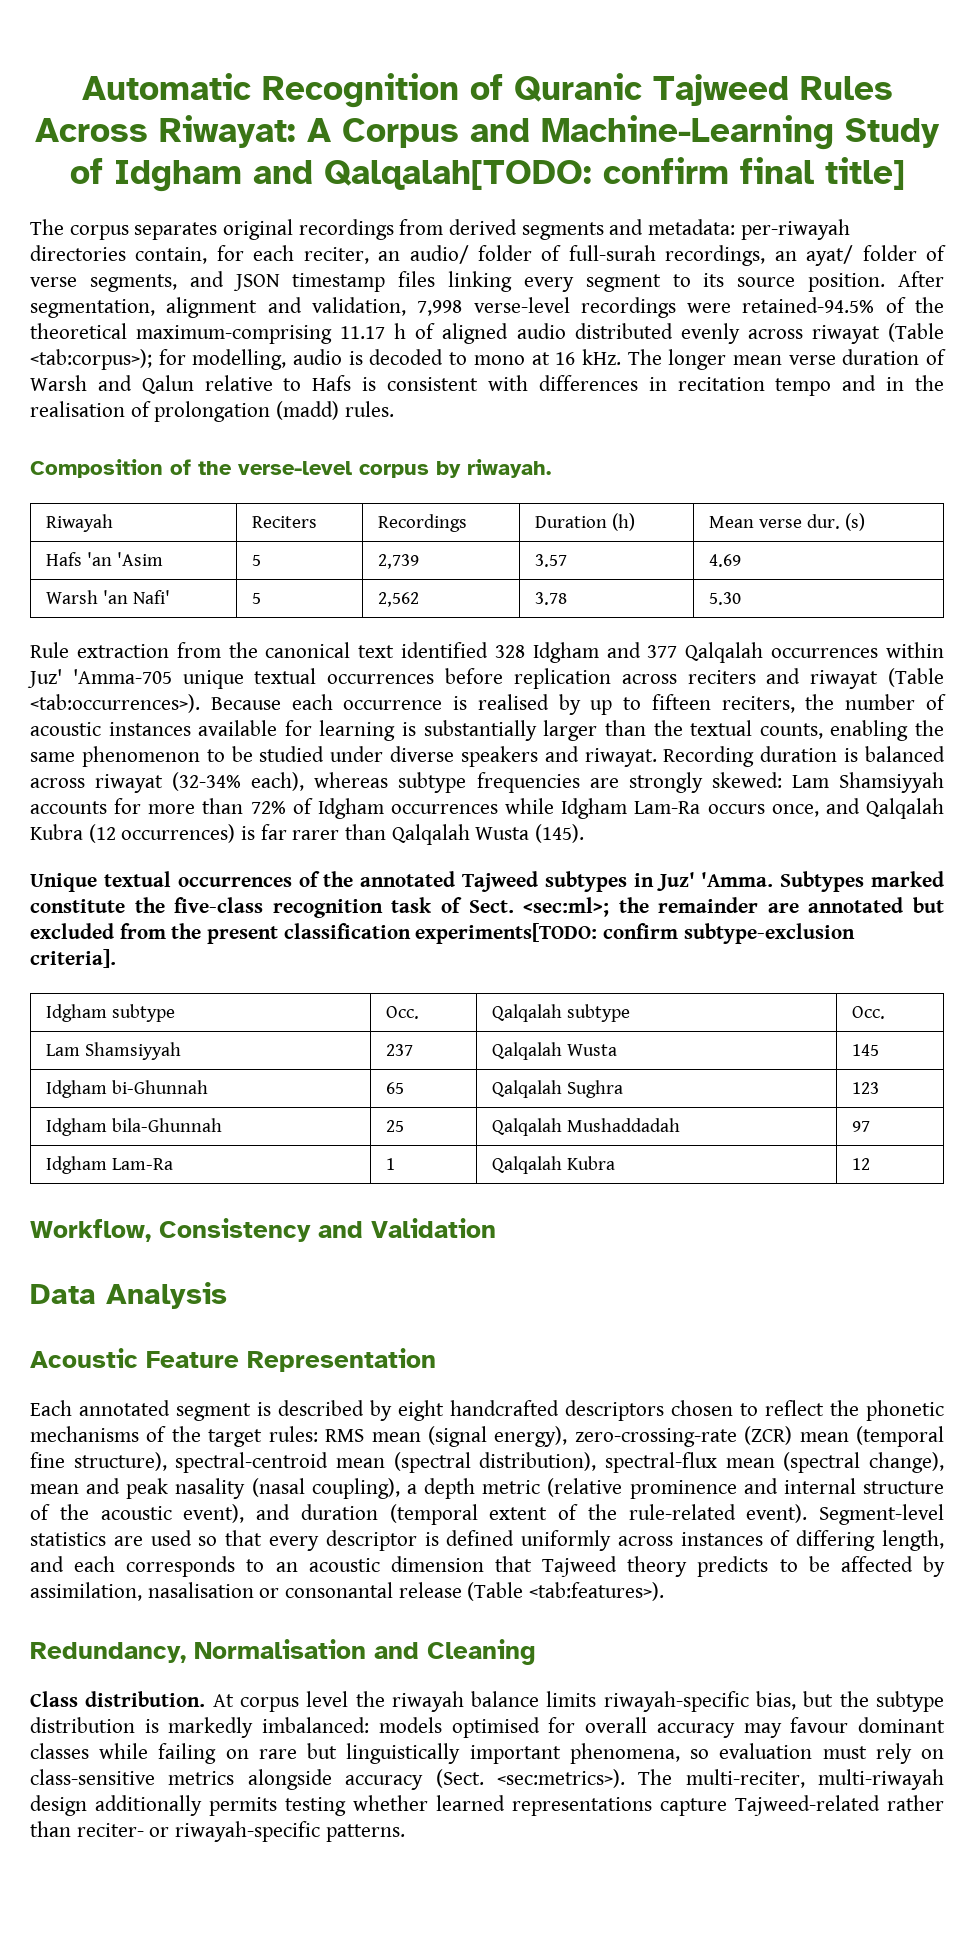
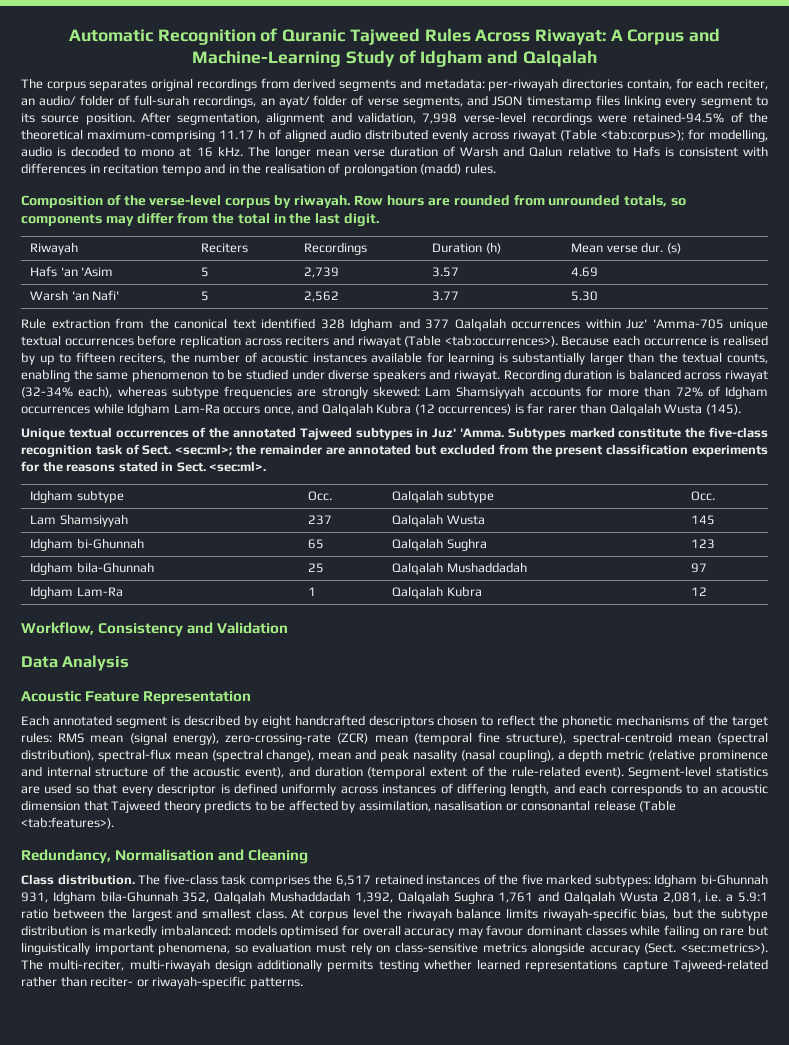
- Automatic Recognition of Quranic Tajweed Rules Across Riwayat: A Corpus and Machine-Learning Study of Idgham and Qalqalah[TODO: confirm final title]
+ Automatic Recognition of Quranic Tajweed Rules Across Riwayat: A Corpus and Machine-Learning Study of Idgham and Qalqalah
+ Row hours are rounded from unrounded totals, so components may differ from the total in the last digit.
- Warsh 'an Nafi' | 5 | 2,562 | 3.78 | 5.30
+ Warsh 'an Nafi' | 5 | 2,562 | 3.77 | 5.30
- Subtypes marked constitute the five-class recognition task of Sect. <sec:ml>; the remainder are annotated but excluded from the present classification experiments[TODO: confirm subtype-exclusion criteria].
+ Subtypes marked constitute the five-class recognition task of Sect. <sec:ml>; the remainder are annotated but excluded from the present classification experiments for the reasons stated in Sect. <sec:ml>.
+ The five-class task comprises the 6,517 retained instances of the five marked subtypes: Idgham bi-Ghunnah 931, Idgham bila-Ghunnah 352, Qalqalah Mushaddadah 1,392, Qalqalah Sughra 1,761 and Qalqalah Wusta 2,081, i.e. a 5.9:1 ratio between the largest and smallest class.

